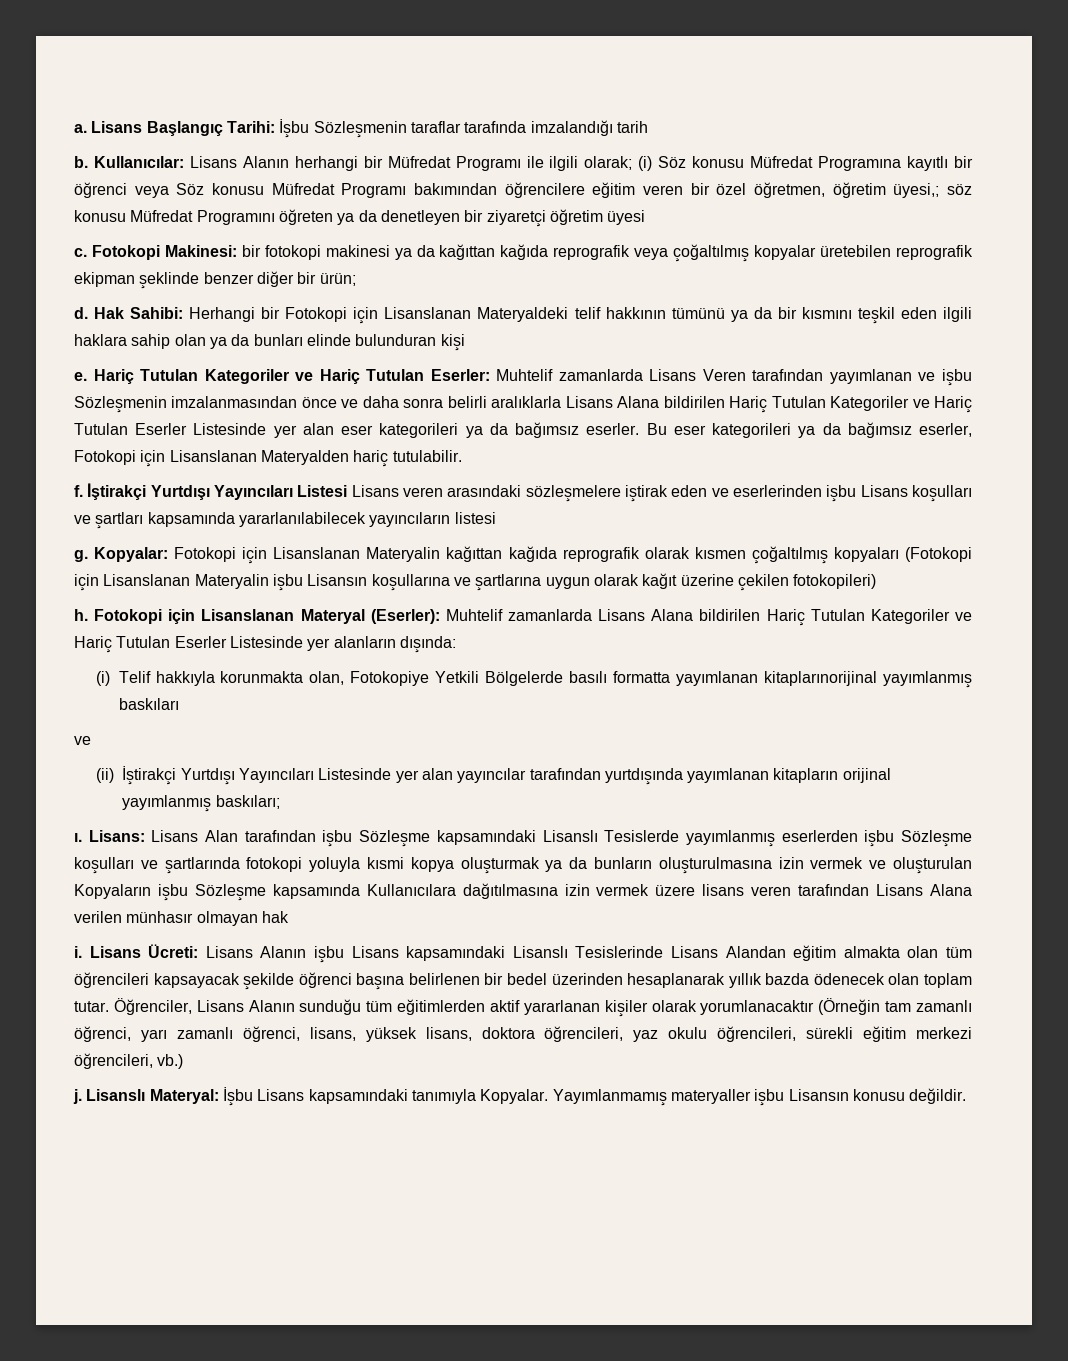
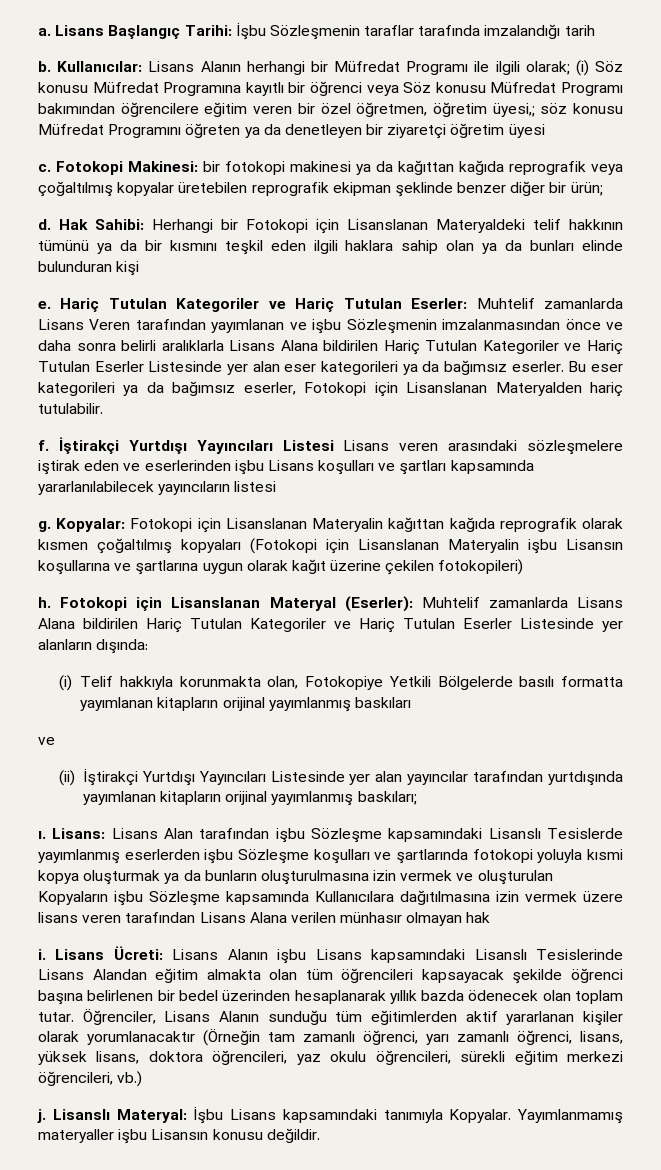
- (i) Telif hakkıyla korunmakta olan, Fotokopiye Yetkili Bölgelerde basılı formatta yayımlanan kitaplarınorijinal yayımlanmış baskıları
+ (i) Telif hakkıyla korunmakta olan, Fotokopiye Yetkili Bölgelerde basılı formatta yayımlanan kitapların orijinal yayımlanmış baskıları

